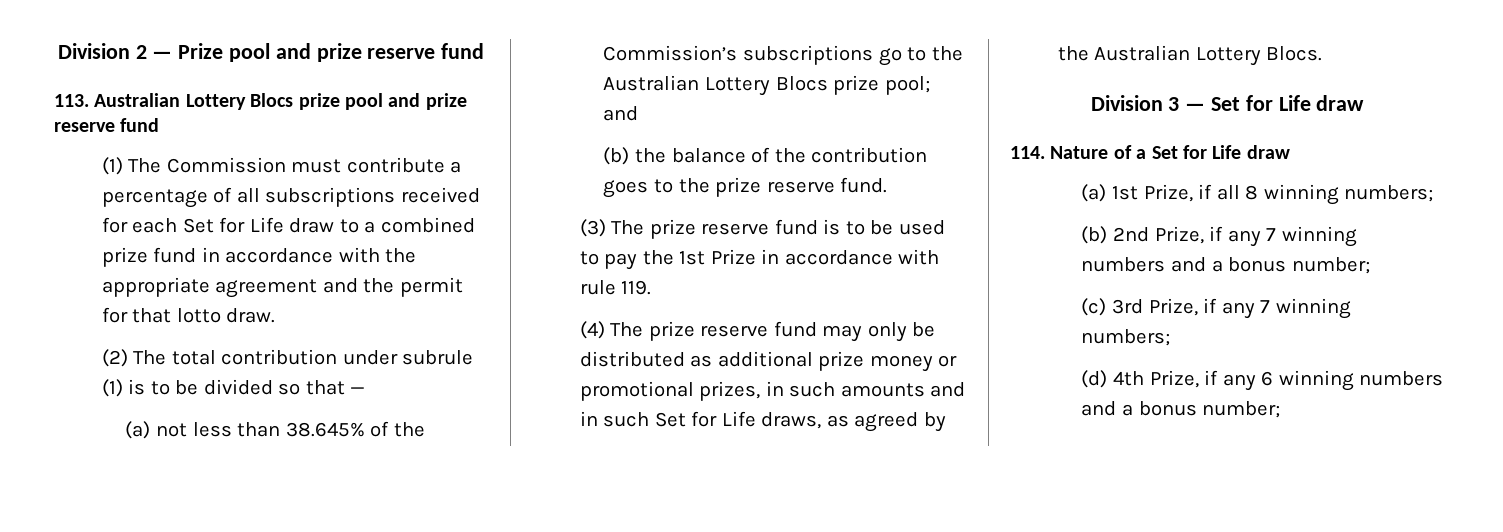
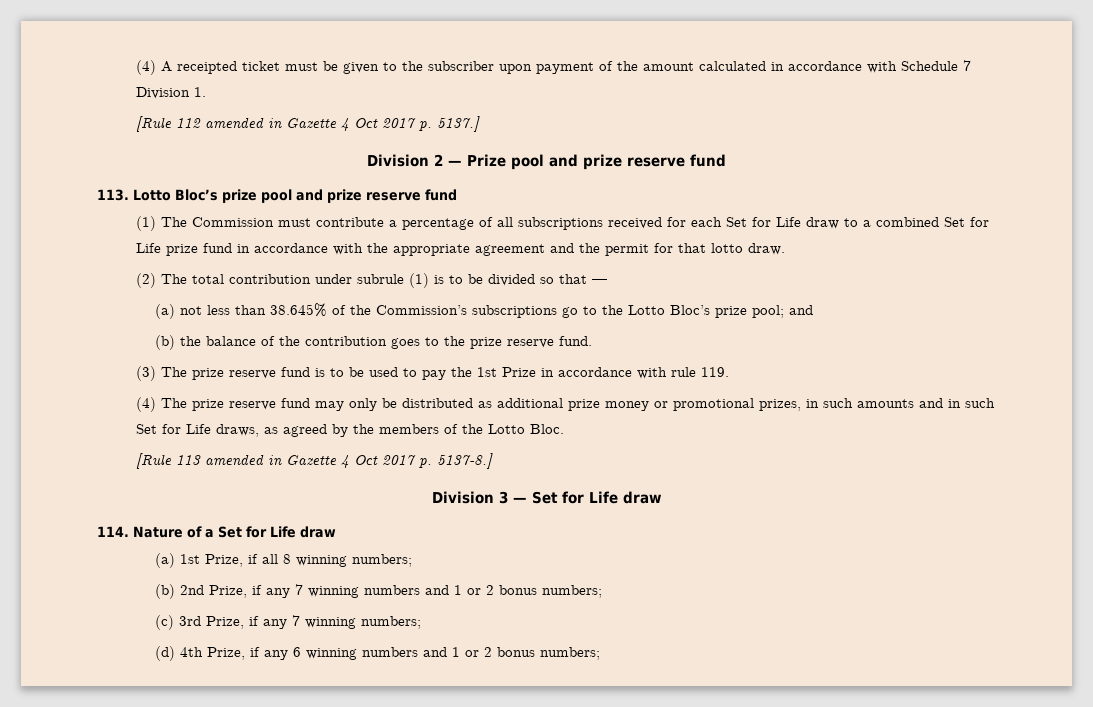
+ (4) A receipted ticket must be given to the subscriber upon payment of the amount calculated in accordance with Schedule 7 Division 1.
+ [Rule 112 amended in Gazette 4 Oct 2017 p. 5137.]
- 113. Australian Lottery Blocs prize pool and prize reserve fund
+ 113. Lotto Bloc’s prize pool and prize reserve fund
- (1) The Commission must contribute a percentage of all subscriptions received for each Set for Life draw to a combined prize fund in accordance with the appropriate agreement and the permit for that lotto draw.
+ (1) The Commission must contribute a percentage of all subscriptions received for each Set for Life draw to a combined Set for Life prize fund in accordance with the appropriate agreement and the permit for that lotto draw.
- (a) not less than 38.645% of the Commission’s subscriptions go to the Australian Lottery Blocs prize pool; and
+ (a) not less than 38.645% of the Commission’s subscriptions go to the Lotto Bloc’s prize pool; and
- (4) The prize reserve fund may only be distributed as additional prize money or promotional prizes, in such amounts and in such Set for Life draws, as agreed by the Australian Lottery Blocs.
+ (4) The prize reserve fund may only be distributed as additional prize money or promotional prizes, in such amounts and in such Set for Life draws, as agreed by the members of the Lotto Bloc.
+ [Rule 113 amended in Gazette 4 Oct 2017 p. 5137-8.]
- (b) 2nd Prize, if any 7 winning numbers and a bonus number;
+ (b) 2nd Prize, if any 7 winning numbers and 1 or 2 bonus numbers;
- (d) 4th Prize, if any 6 winning numbers and a bonus number;
+ (d) 4th Prize, if any 6 winning numbers and 1 or 2 bonus numbers;

